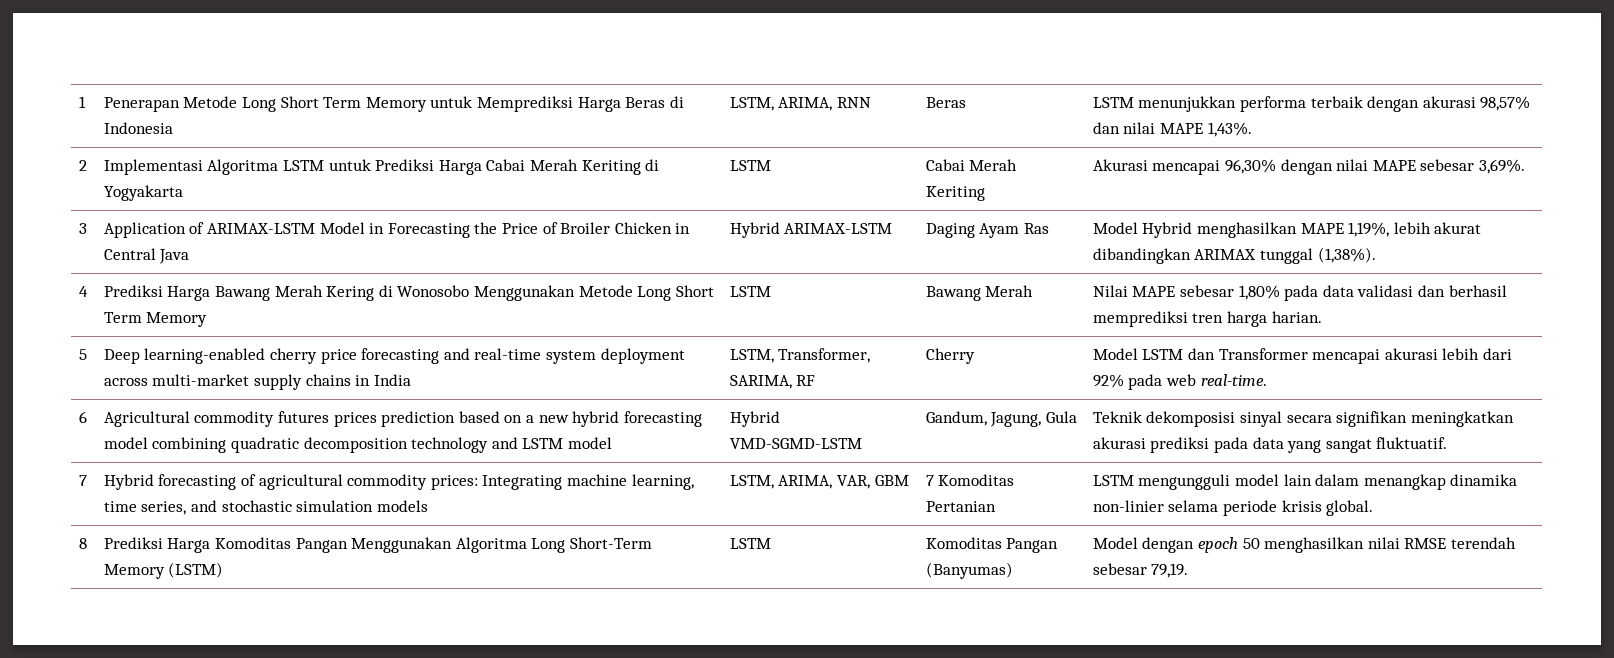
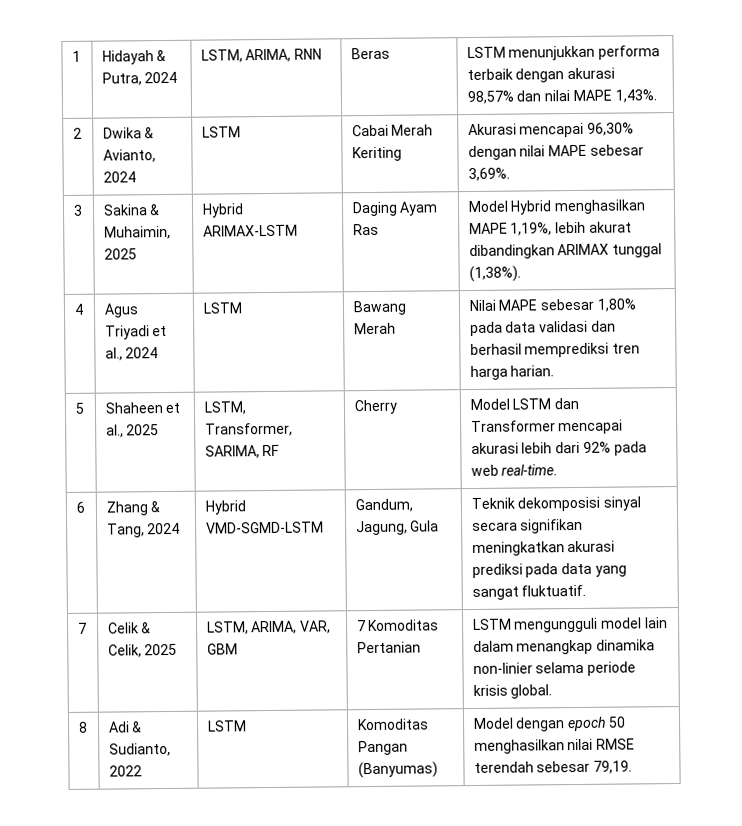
- 1 | Penerapan Metode Long Short Term Memory untuk Memprediksi Harga Beras di Indonesia | LSTM, ARIMA, RNN | Beras | LSTM menunjukkan performa terbaik dengan akurasi 98,57% dan nilai MAPE 1,43%.
+ 1 | Hidayah & Putra, 2024 | LSTM, ARIMA, RNN | Beras | LSTM menunjukkan performa terbaik dengan akurasi 98,57% dan nilai MAPE 1,43%.
- 2 | Implementasi Algoritma LSTM untuk Prediksi Harga Cabai Merah Keriting di Yogyakarta | LSTM | Cabai Merah Keriting | Akurasi mencapai 96,30% dengan nilai MAPE sebesar 3,69%.
+ 2 | Dwika & Avianto, 2024 | LSTM | Cabai Merah Keriting | Akurasi mencapai 96,30% dengan nilai MAPE sebesar 3,69%.
- 3 | Application of ARIMAX-LSTM Model in Forecasting the Price of Broiler Chicken in Central Java | Hybrid ARIMAX-LSTM | Daging Ayam Ras | Model Hybrid menghasilkan MAPE 1,19%, lebih akurat dibandingkan ARIMAX tunggal (1,38%).
+ 3 | Sakina & Muhaimin, 2025 | Hybrid ARIMAX-LSTM | Daging Ayam Ras | Model Hybrid menghasilkan MAPE 1,19%, lebih akurat dibandingkan ARIMAX tunggal (1,38%).
- 4 | Prediksi Harga Bawang Merah Kering di Wonosobo Menggunakan Metode Long Short Term Memory | LSTM | Bawang Merah | Nilai MAPE sebesar 1,80% pada data validasi dan berhasil memprediksi tren harga harian.
+ 4 | Agus Triyadi et al., 2024 | LSTM | Bawang Merah | Nilai MAPE sebesar 1,80% pada data validasi dan berhasil memprediksi tren harga harian.
- 5 | Deep learning-enabled cherry price forecasting and real-time system deployment across multi-market supply chains in India | LSTM, Transformer, SARIMA, RF | Cherry | Model LSTM dan Transformer mencapai akurasi lebih dari 92% pada web real-time.
+ 5 | Shaheen et al., 2025 | LSTM, Transformer, SARIMA, RF | Cherry | Model LSTM dan Transformer mencapai akurasi lebih dari 92% pada web real-time.
- 6 | Agricultural commodity futures prices prediction based on a new hybrid forecasting model combining quadratic decomposition technology and LSTM model | Hybrid VMD-SGMD-LSTM | Gandum, Jagung, Gula | Teknik dekomposisi sinyal secara signifikan meningkatkan akurasi prediksi pada data yang sangat fluktuatif.
+ 6 | Zhang & Tang, 2024 | Hybrid VMD-SGMD-LSTM | Gandum, Jagung, Gula | Teknik dekomposisi sinyal secara signifikan meningkatkan akurasi prediksi pada data yang sangat fluktuatif.
- 7 | Hybrid forecasting of agricultural commodity prices: Integrating machine learning, time series, and stochastic simulation models | LSTM, ARIMA, VAR, GBM | 7 Komoditas Pertanian | LSTM mengungguli model lain dalam menangkap dinamika non-linier selama periode krisis global.
+ 7 | Celik & Celik, 2025 | LSTM, ARIMA, VAR, GBM | 7 Komoditas Pertanian | LSTM mengungguli model lain dalam menangkap dinamika non-linier selama periode krisis global.
- 8 | Prediksi Harga Komoditas Pangan Menggunakan Algoritma Long Short-Term Memory (LSTM) | LSTM | Komoditas Pangan (Banyumas) | Model dengan epoch 50 menghasilkan nilai RMSE terendah sebesar 79,19.
+ 8 | Adi & Sudianto, 2022 | LSTM | Komoditas Pangan (Banyumas) | Model dengan epoch 50 menghasilkan nilai RMSE terendah sebesar 79,19.

